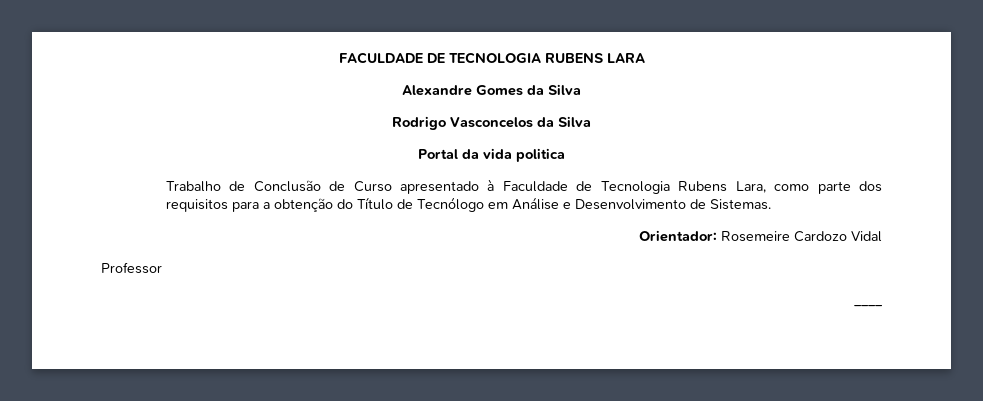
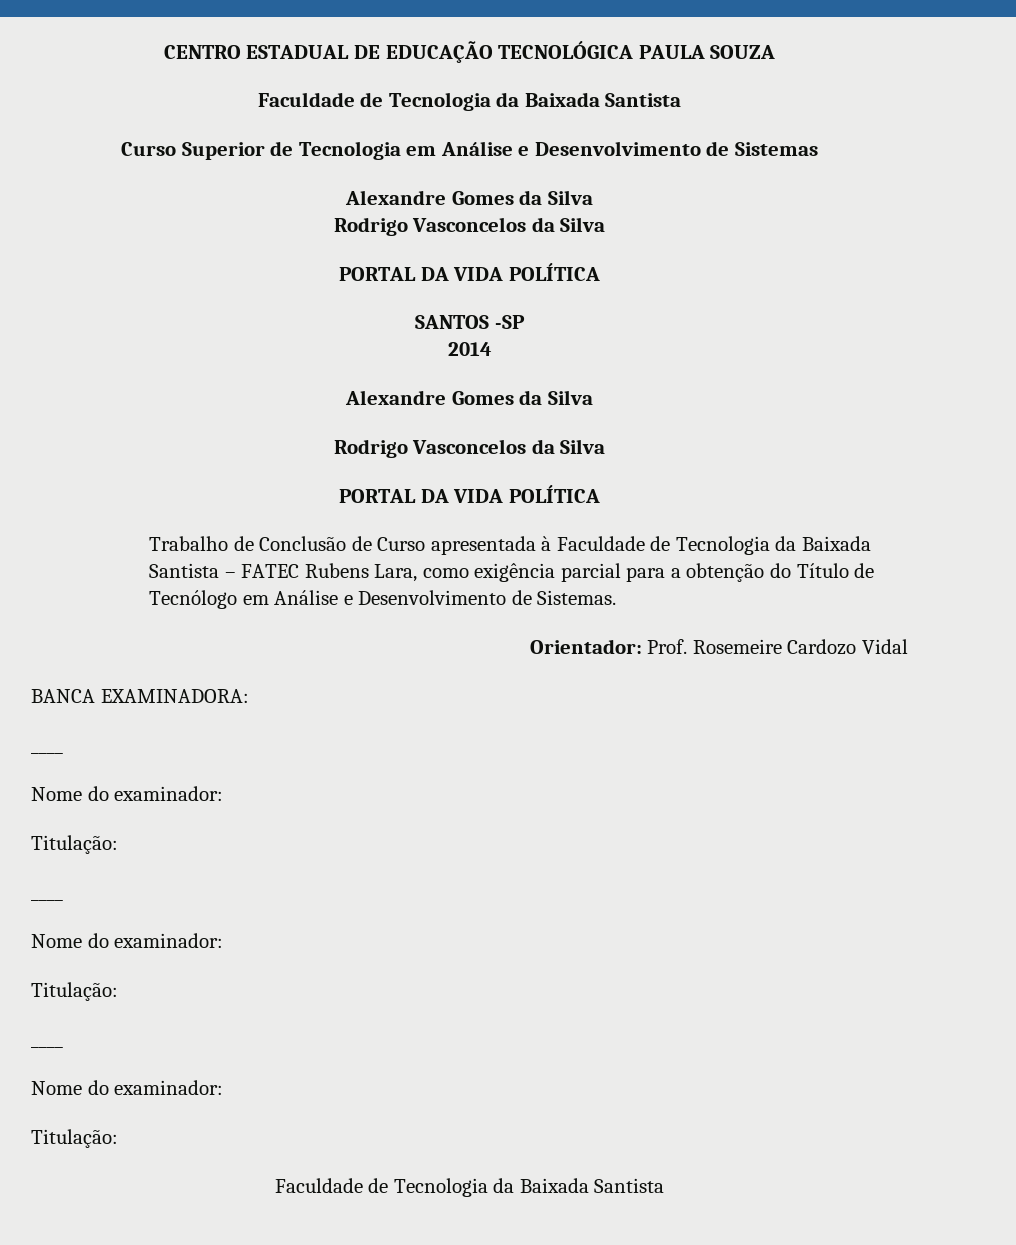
- FACULDADE DE TECNOLOGIA RUBENS LARA
+ CENTRO ESTADUAL DE EDUCAÇÃO TECNOLÓGICA PAULA SOUZA
+ Faculdade de Tecnologia da Baixada Santista
+ Curso Superior de Tecnologia em Análise e Desenvolvimento de Sistemas
  Alexandre Gomes da Silva
  Rodrigo Vasconcelos da Silva
- Portal da vida politica
+ PORTAL DA VIDA POLÍTICA
+ SANTOS -SP
+ 2014
+ Alexandre Gomes da Silva
+ Rodrigo Vasconcelos da Silva
+ PORTAL DA VIDA POLÍTICA
- Trabalho de Conclusão de Curso apresentado à Faculdade de Tecnologia Rubens Lara, como parte dos requisitos para a obtenção do Título de Tecnólogo em Análise e Desenvolvimento de Sistemas.
+ Trabalho de Conclusão de Curso apresentada à Faculdade de Tecnologia da Baixada Santista – FATEC Rubens Lara, como exigência parcial para a obtenção do Título de Tecnólogo em Análise e Desenvolvimento de Sistemas.
- Orientador: Rosemeire Cardozo Vidal
+ Orientador: Prof. Rosemeire Cardozo Vidal
- Professor
+ BANCA EXAMINADORA:
  ____
+ Nome do examinador:
+ Titulação:
+ ____
+ Nome do examinador:
+ Titulação:
+ ____
+ Nome do examinador:
+ Titulação:
+ Faculdade de Tecnologia da Baixada Santista

